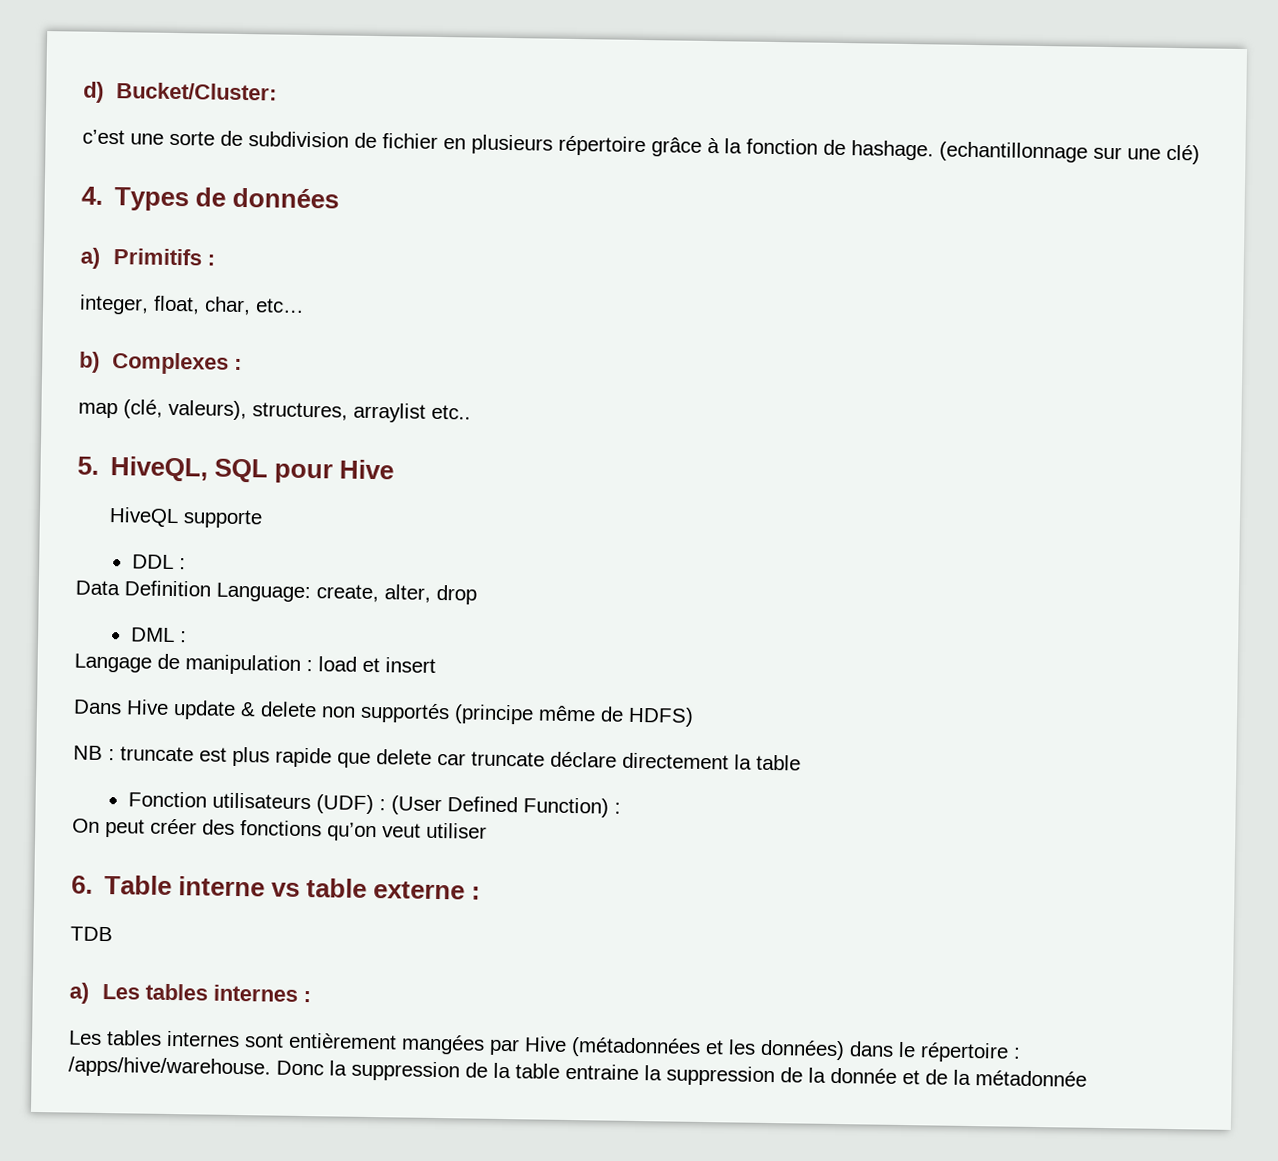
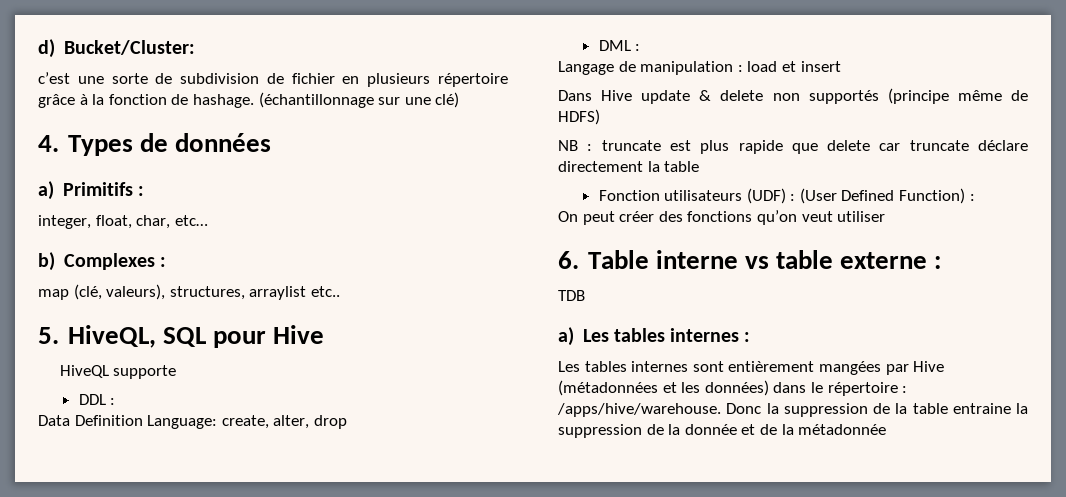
- (echantillonnage sur une clé)
+ (échantillonnage sur une clé)

